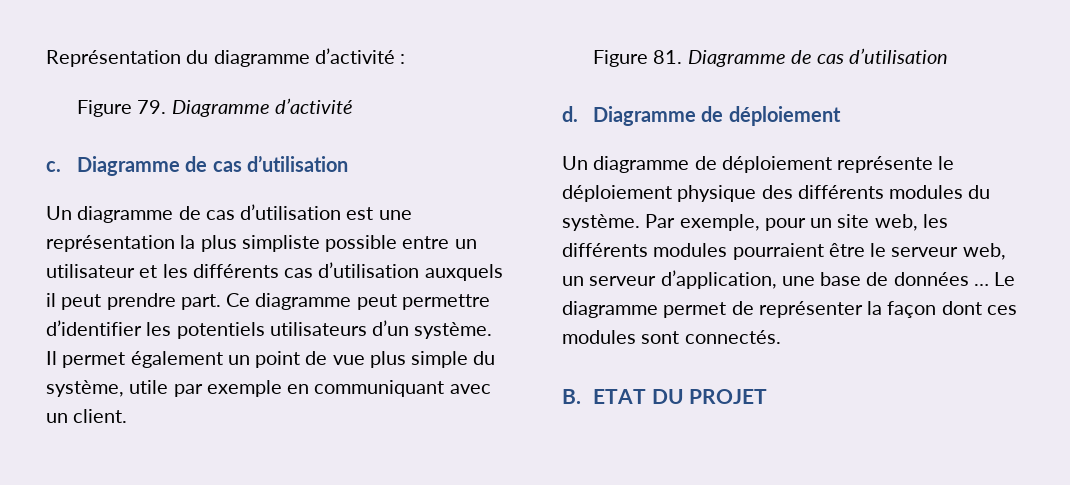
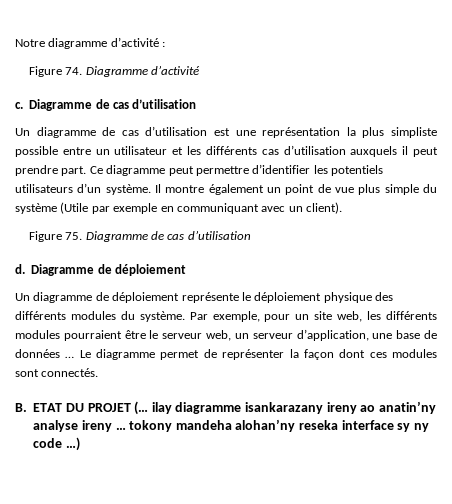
- Représentation du diagramme d’activité :
+ Notre diagramme d’activité :
- Figure 79. Diagramme d’activité
+ Figure 74. Diagramme d’activité
- Il permet également un point de vue plus simple du système, utile par exemple en communiquant avec un client.
- Figure 81. Diagramme de cas d’utilisation
+ Il montre également un point de vue plus simple du système (Utile par exemple en communiquant avec un client).
+ Figure 75. Diagramme de cas d’utilisation
- B. ETAT DU PROJET
+ B. ETAT DU PROJET (… ilay diagramme isankarazany ireny ao anatin’ny analyse ireny … tokony mandeha alohan’ny reseka interface sy ny code …)

